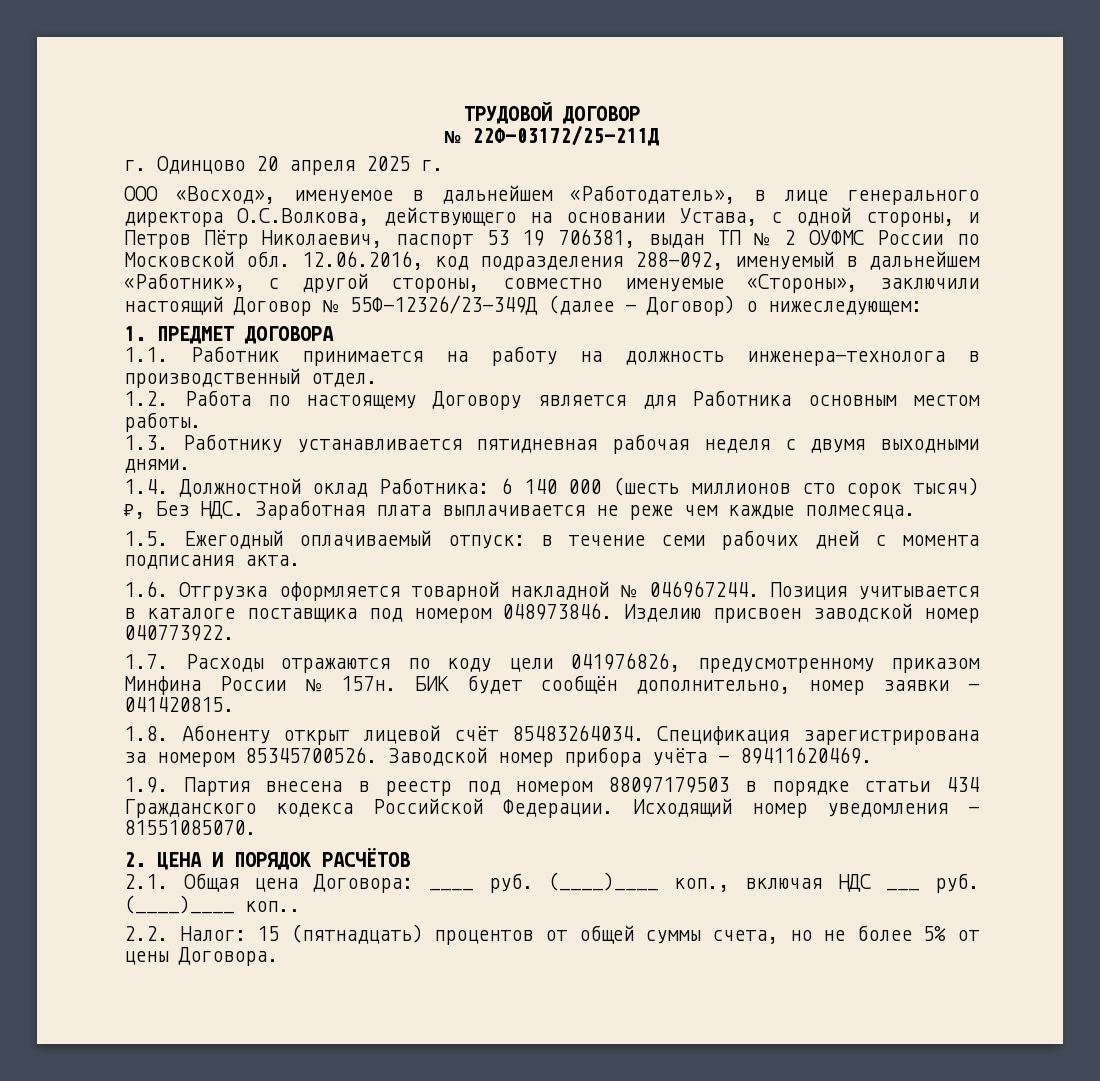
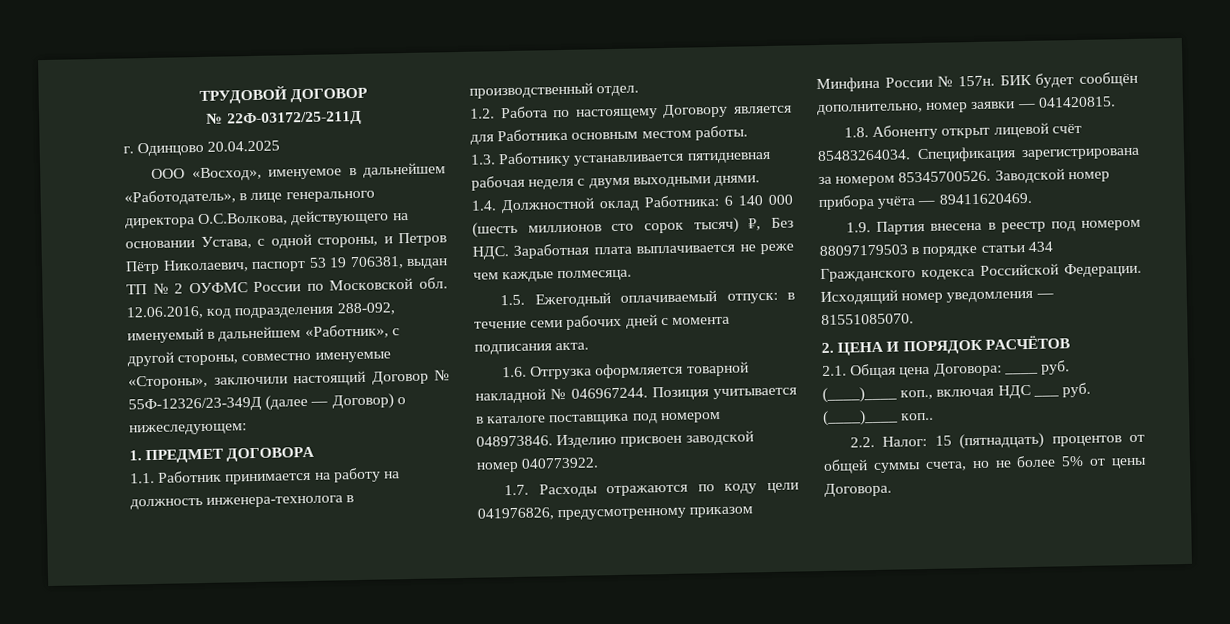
- г. Одинцово 20 апреля 2025 г.
+ г. Одинцово 20.04.2025

